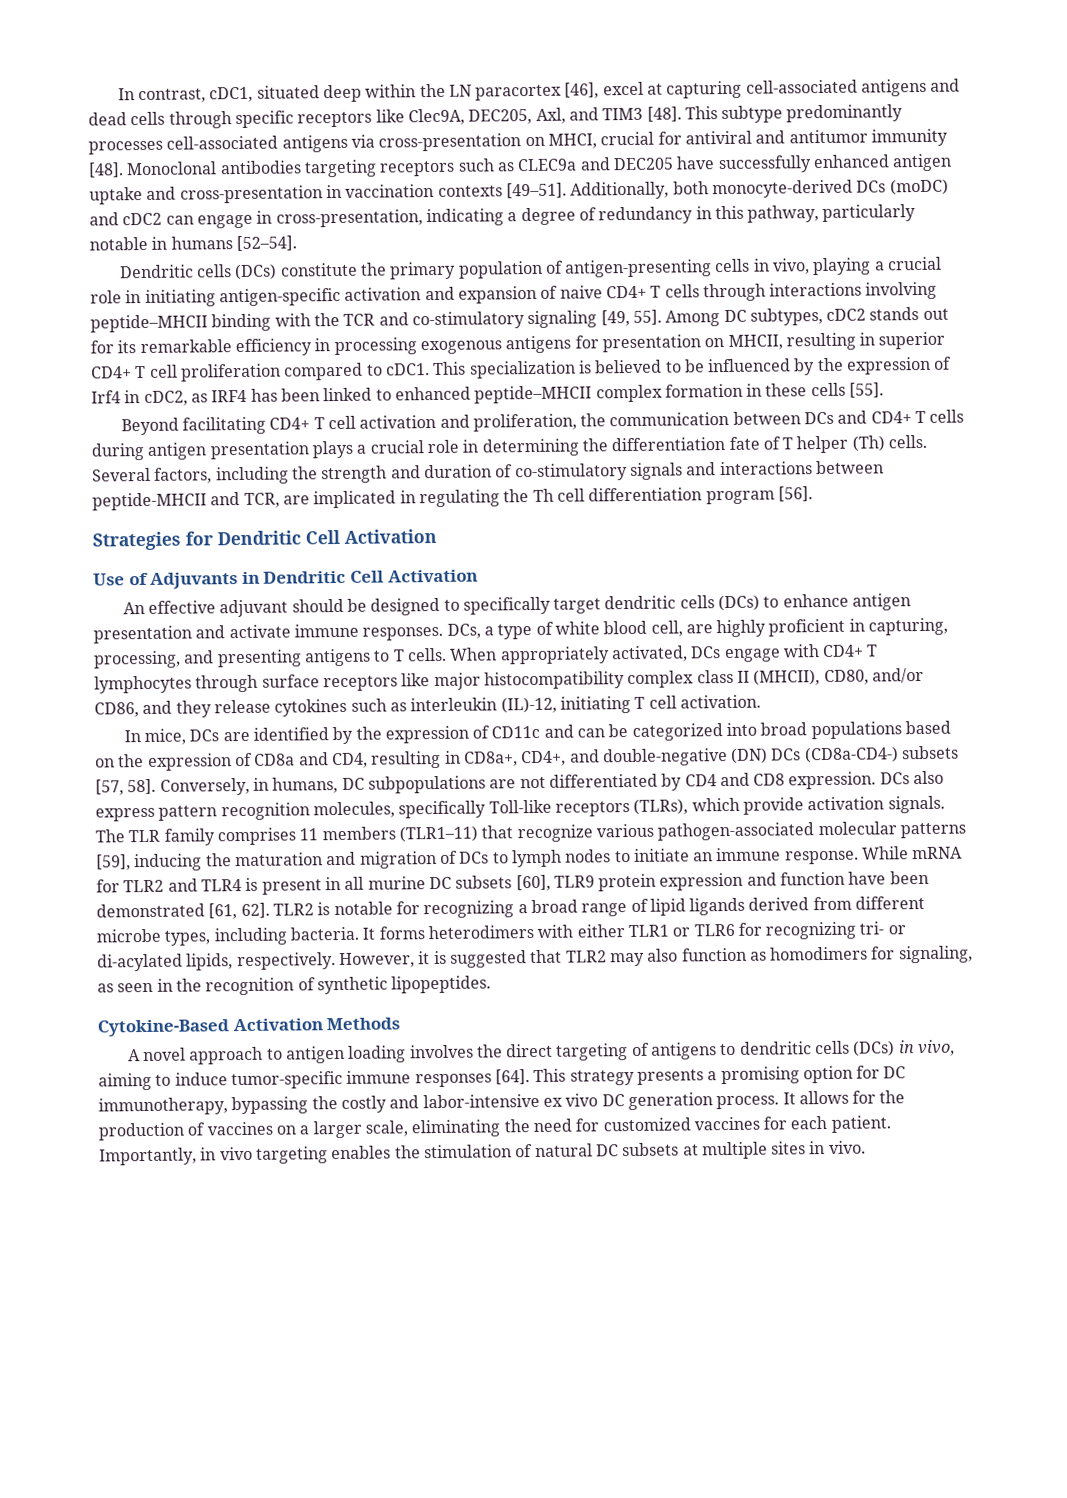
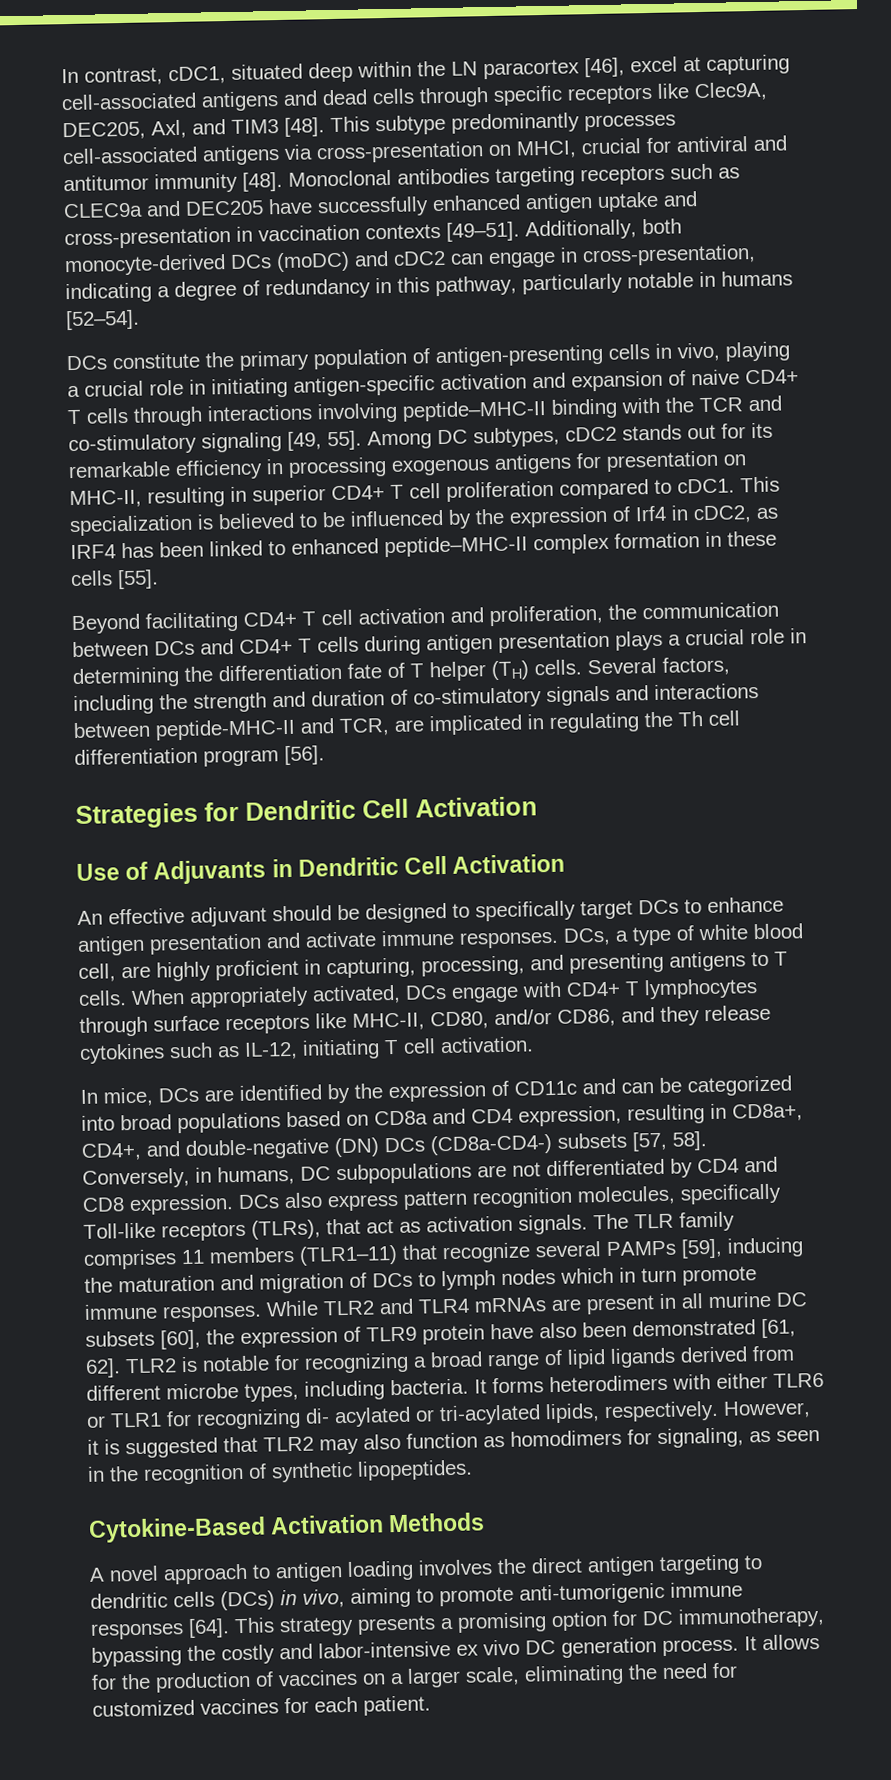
- Dendritic cells (DCs) constitute the primary population of antigen-presenting cells in vivo, playing a crucial role in initiating antigen-specific activation and expansion of naive CD4+ T cells through interactions involving peptide–MHCII binding with the TCR and co-stimulatory signaling [49, 55].
+ DCs constitute the primary population of antigen-presenting cells in vivo, playing a crucial role in initiating antigen-specific activation and expansion of naive CD4+ T cells through interactions involving peptide–MHC-II binding with the TCR and co-stimulatory signaling [49, 55].
- Among DC subtypes, cDC2 stands out for its remarkable efficiency in processing exogenous antigens for presentation on MHCII, resulting in superior CD4+ T cell proliferation compared to cDC1.
+ Among DC subtypes, cDC2 stands out for its remarkable efficiency in processing exogenous antigens for presentation on MHC-II, resulting in superior CD4+ T cell proliferation compared to cDC1.
- This specialization is believed to be influenced by the expression of Irf4 in cDC2, as IRF4 has been linked to enhanced peptide–MHCII complex formation in these cells [55].
+ This specialization is believed to be influenced by the expression of Irf4 in cDC2, as IRF4 has been linked to enhanced peptide–MHC-II complex formation in these cells [55].
- Beyond facilitating CD4+ T cell activation and proliferation, the communication between DCs and CD4+ T cells during antigen presentation plays a crucial role in determining the differentiation fate of T helper (Th) cells.
+ Beyond facilitating CD4+ T cell activation and proliferation, the communication between DCs and CD4+ T cells during antigen presentation plays a crucial role in determining the differentiation fate of T helper (TH) cells.
- Several factors, including the strength and duration of co-stimulatory signals and interactions between peptide-MHCII and TCR, are implicated in regulating the Th cell differentiation program [56].
+ Several factors, including the strength and duration of co-stimulatory signals and interactions between peptide-MHC-II and TCR, are implicated in regulating the Th cell differentiation program [56].
- An effective adjuvant should be designed to specifically target dendritic cells (DCs) to enhance antigen presentation and activate immune responses.
+ An effective adjuvant should be designed to specifically target DCs to enhance antigen presentation and activate immune responses.
- When appropriately activated, DCs engage with CD4+ T lymphocytes through surface receptors like major histocompatibility complex class II (MHCII), CD80, and/or CD86, and they release cytokines such as interleukin (IL)-12, initiating T cell activation.
+ When appropriately activated, DCs engage with CD4+ T lymphocytes through surface receptors like MHC-II, CD80, and/or CD86, and they release cytokines such as IL-12, initiating T cell activation.
- In mice, DCs are identified by the expression of CD11c and can be categorized into broad populations based on the expression of CD8a and CD4, resulting in CD8a+, CD4+, and double-negative (DN) DCs (CD8a-CD4-) subsets [57, 58].
+ In mice, DCs are identified by the expression of CD11c and can be categorized into broad populations based on CD8a and CD4 expression, resulting in CD8a+, CD4+, and double-negative (DN) DCs (CD8a-CD4-) subsets [57, 58].
- DCs also express pattern recognition molecules, specifically Toll-like receptors (TLRs), which provide activation signals.
+ DCs also express pattern recognition molecules, specifically Toll-like receptors (TLRs), that act as activation signals.
- The TLR family comprises 11 members (TLR1–11) that recognize various pathogen-associated molecular patterns [59], inducing the maturation and migration of DCs to lymph nodes to initiate an immune response. While mRNA for TLR2 and TLR4 is present in all murine DC subsets [60], TLR9 protein expression and function have been demonstrated [61, 62].
+ The TLR family comprises 11 members (TLR1–11) that recognize several PAMPs [59], inducing the maturation and migration of DCs to lymph nodes which in turn promote immune responses. While TLR2 and TLR4 mRNAs are present in all murine DC subsets [60], the expression of TLR9 protein have also been demonstrated [61, 62].
- It forms heterodimers with either TLR1 or TLR6 for recognizing tri- or di-acylated lipids, respectively.
+ It forms heterodimers with either TLR6 or TLR1 for recognizing di- acylated or tri-acylated lipids, respectively.
- A novel approach to antigen loading involves the direct targeting of antigens to dendritic cells (DCs) in vivo, aiming to induce tumor-specific immune responses [64].
+ A novel approach to antigen loading involves the direct antigen targeting to dendritic cells (DCs) in vivo, aiming to promote anti-tumorigenic immune responses [64].
- Importantly, in vivo targeting enables the stimulation of natural DC subsets at multiple sites in vivo.

